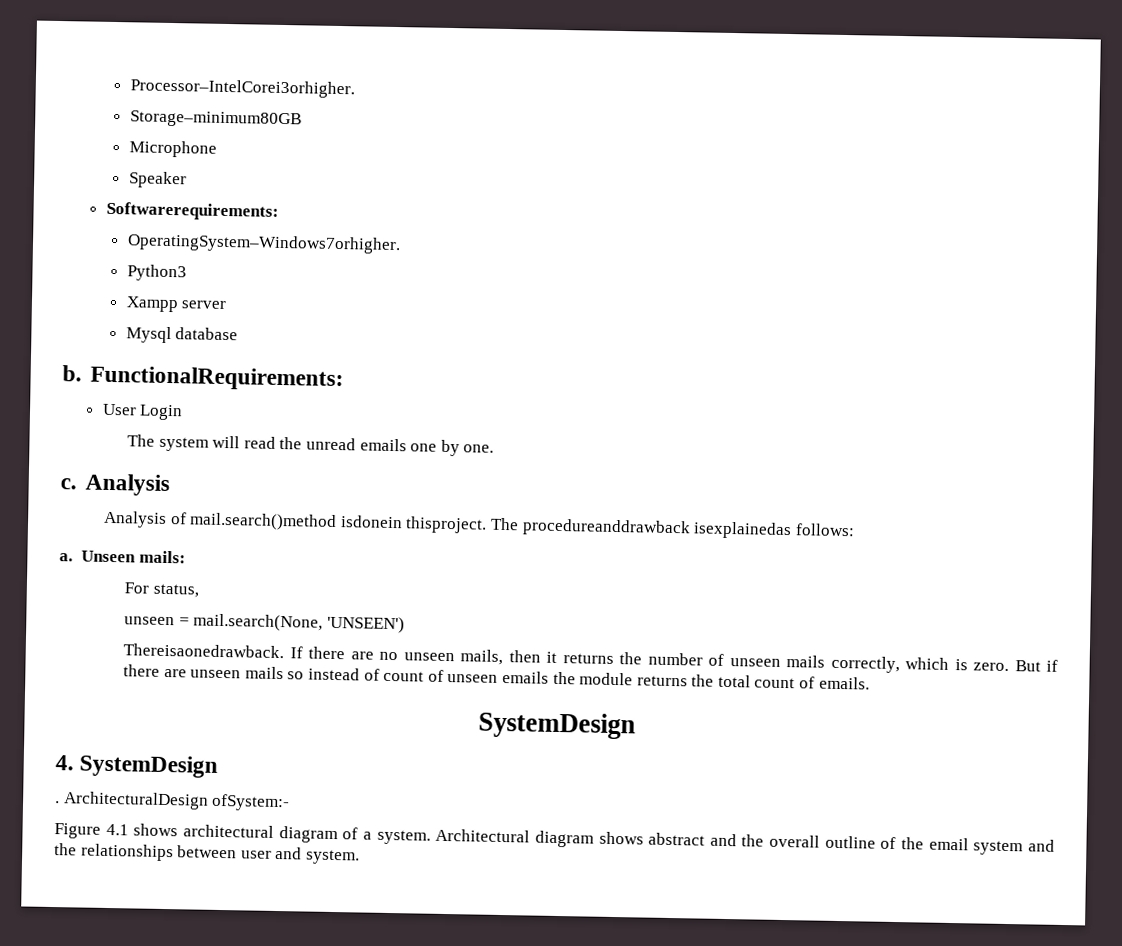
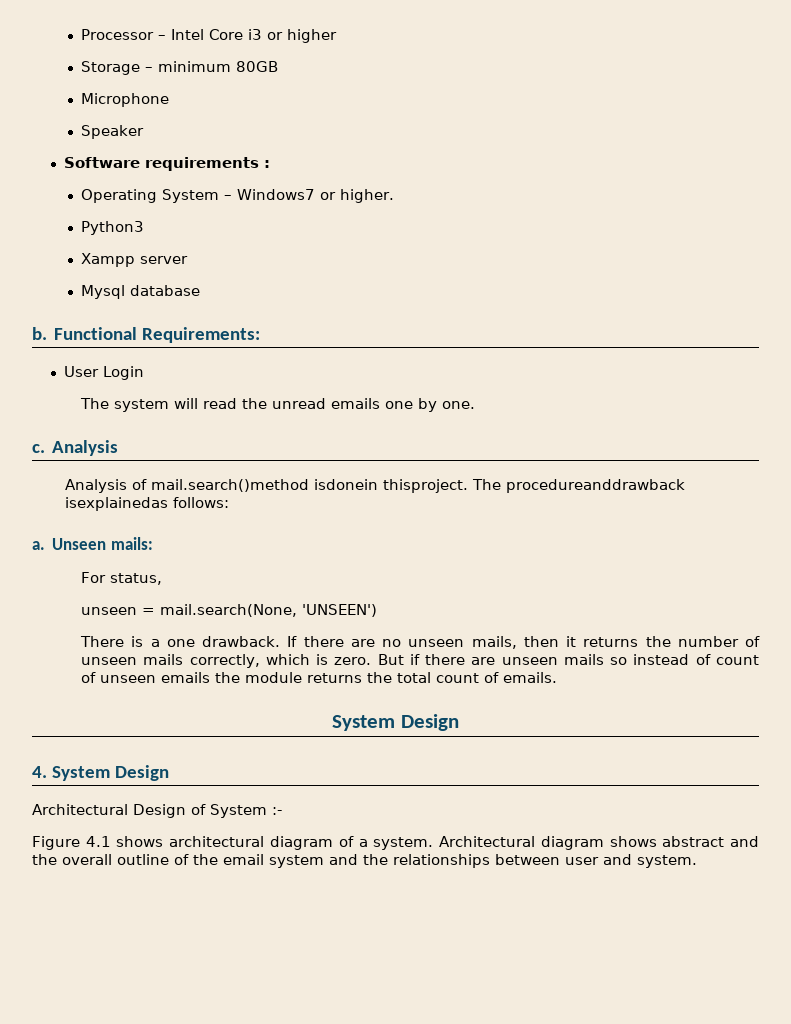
- Processor–IntelCorei3orhigher.
- Storage–minimum80GB
+ Processor – Intel Core i3 or higher
+ Storage – minimum 80GB
  Microphone
  Speaker
- Softwarerequirements:
- OperatingSystem–Windows7orhigher.
+ Software requirements :
+ Operating System – Windows7 or higher.
- FunctionalRequirements:
+ Functional Requirements:
- Thereisaonedrawback.
+ There is a one drawback.
  But if there are unseen mails so instead of count of unseen emails the module returns the total count of emails.
- SystemDesign
+ System Design
- 4. SystemDesign
- . ArchitecturalDesign ofSystem:-
+ 4. System Design
+ Architectural Design of System :-

